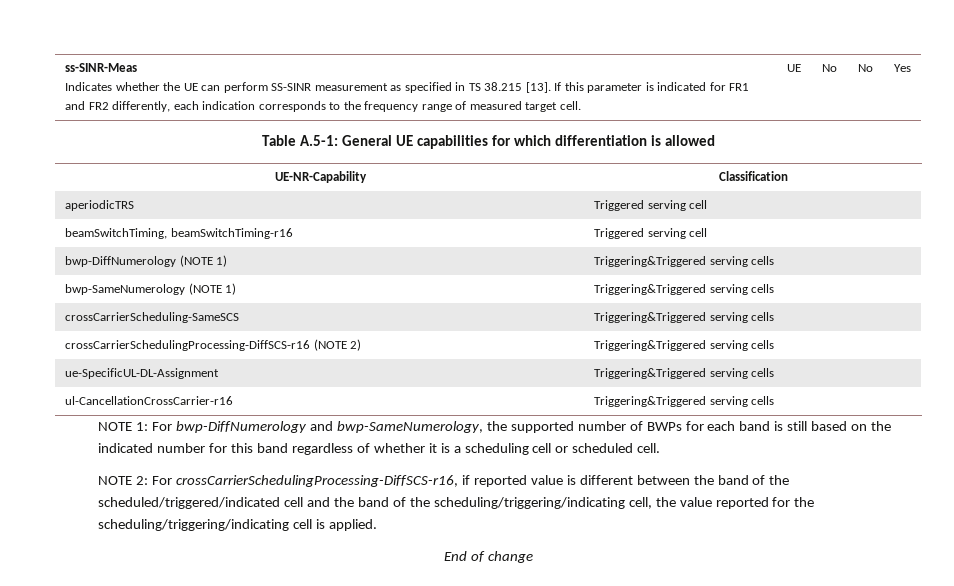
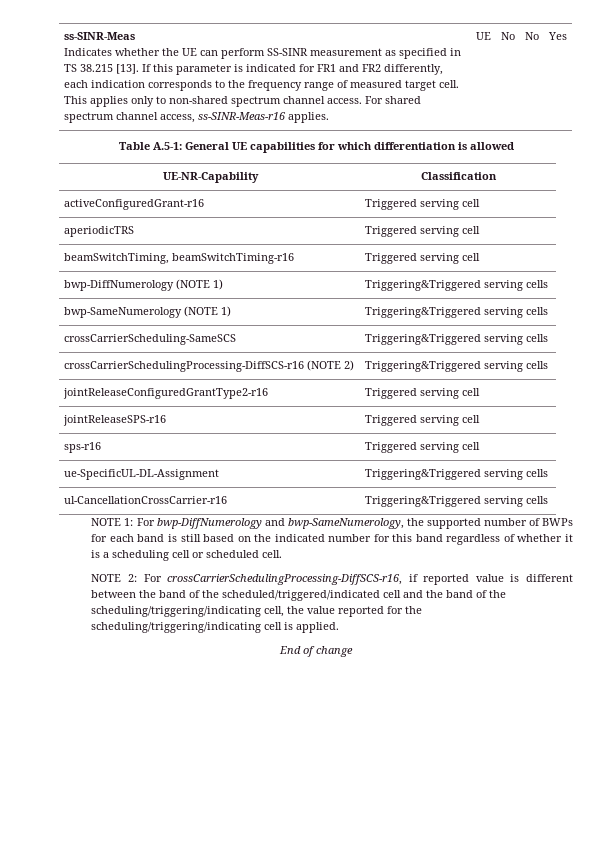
+ This applies only to non-shared spectrum channel access. For shared spectrum channel access, ss-SINR-Meas-r16 applies.
+ activeConfiguredGrant-r16 | Triggered serving cell
+ jointReleaseConfiguredGrantType2-r16 | Triggered serving cell
+ jointReleaseSPS-r16 | Triggered serving cell
+ sps-r16 | Triggered serving cell

